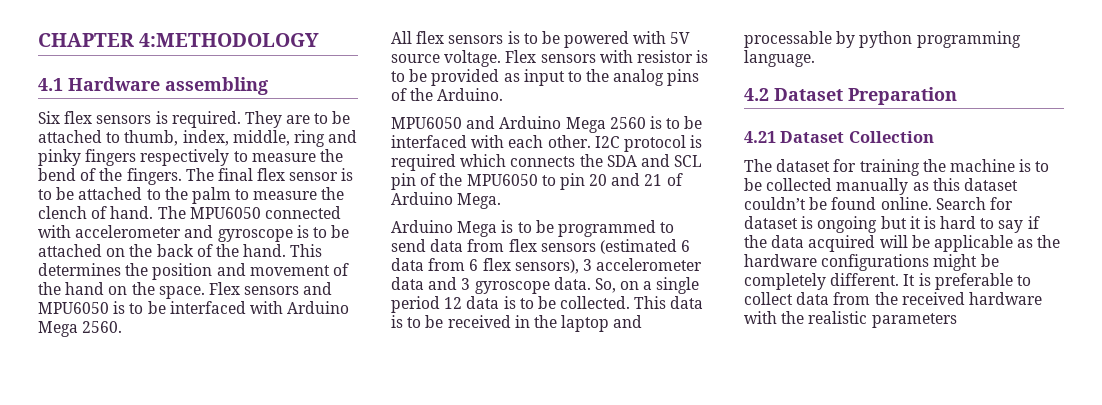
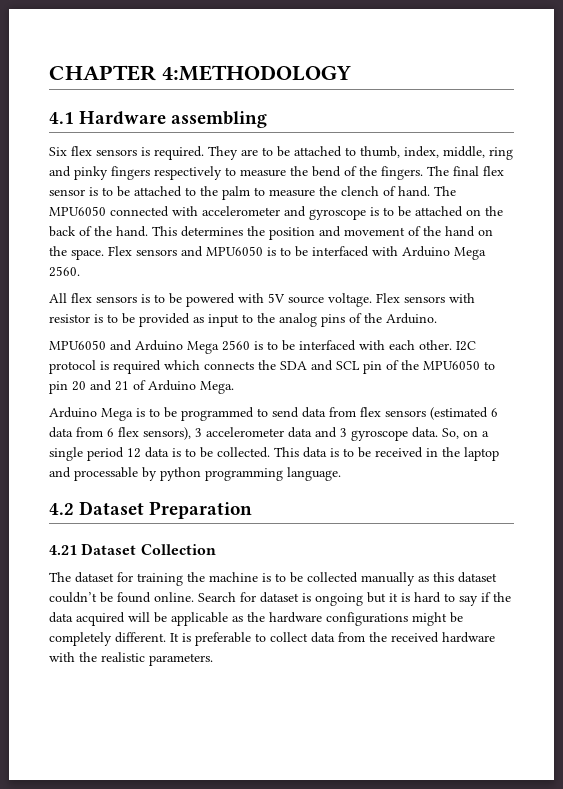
- It is preferable to collect data from the received hardware with the realistic parameters
+ It is preferable to collect data from the received hardware with the realistic parameters.

